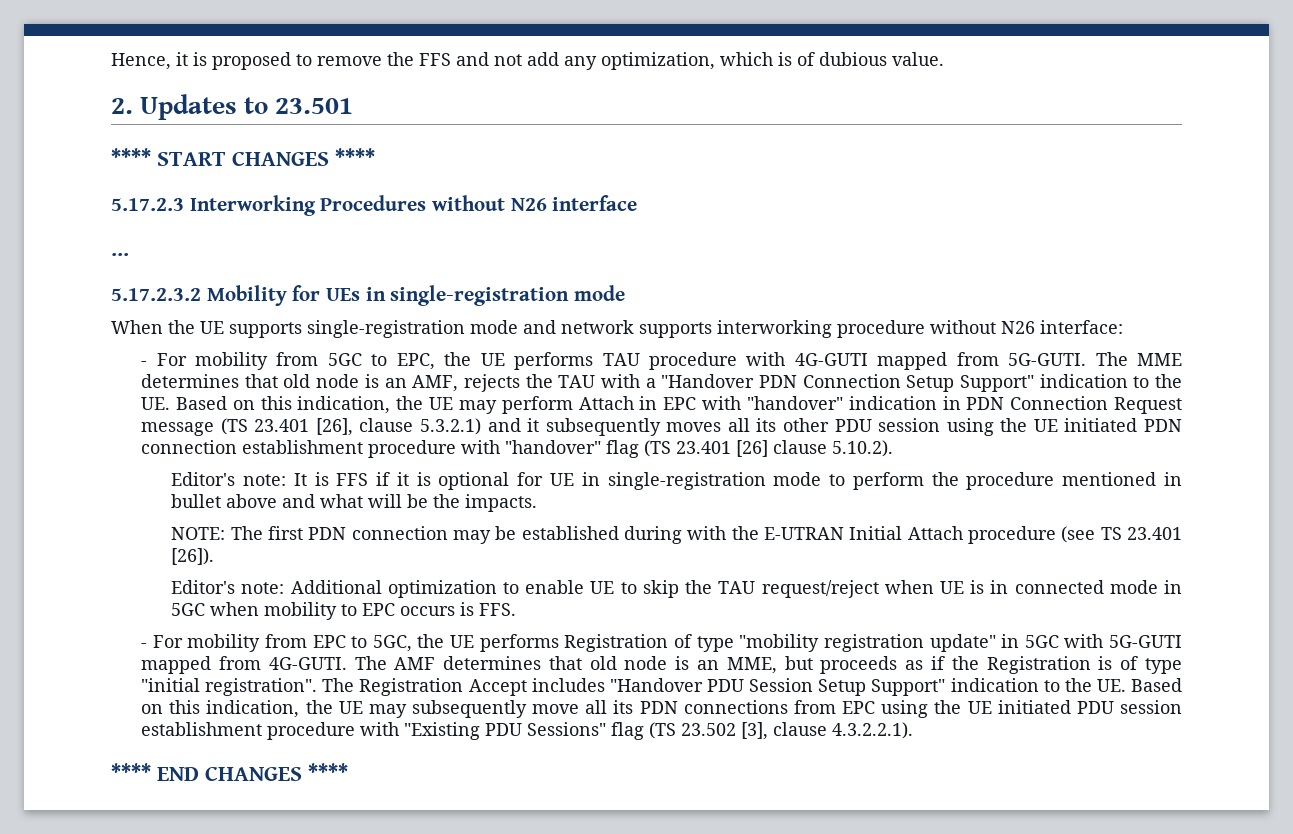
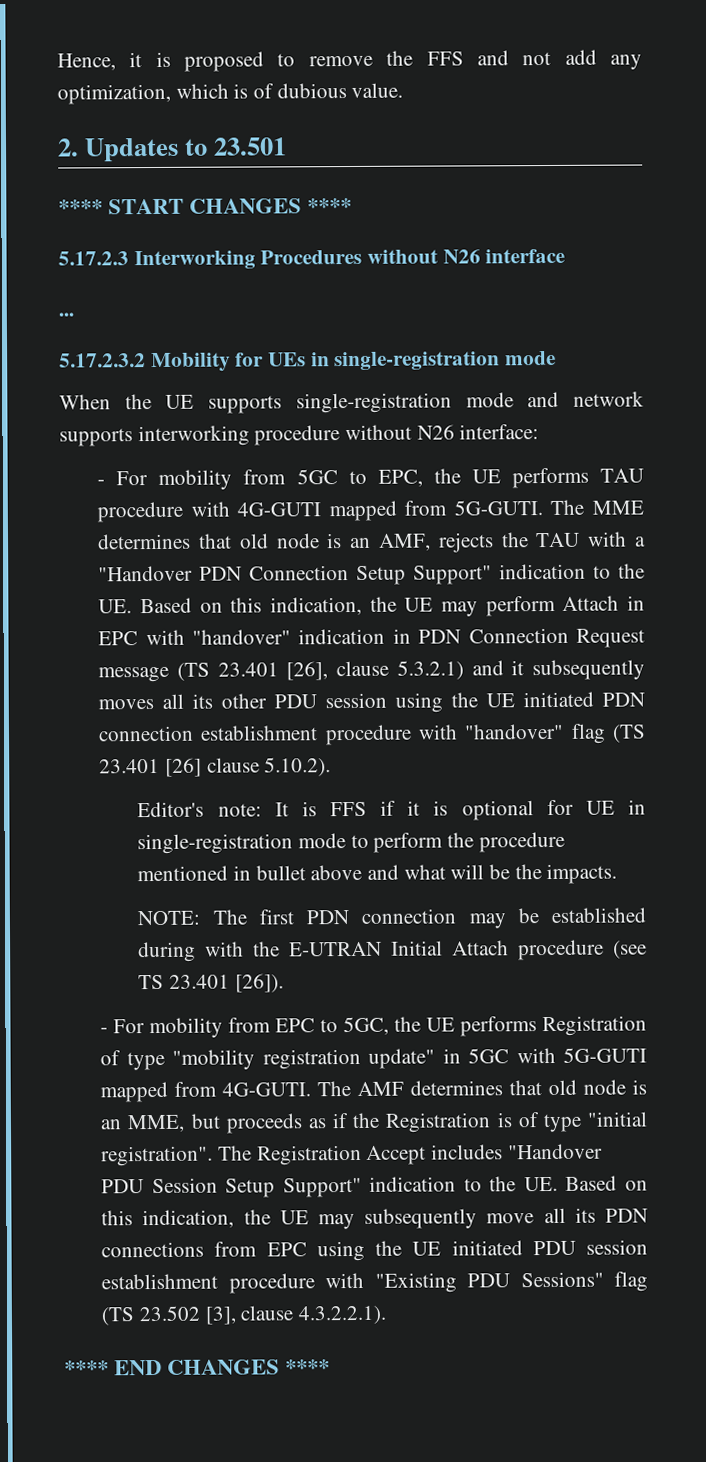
- Editor's note: Additional optimization to enable UE to skip the TAU request/reject when UE is in connected mode in 5GC when mobility to EPC occurs is FFS.

